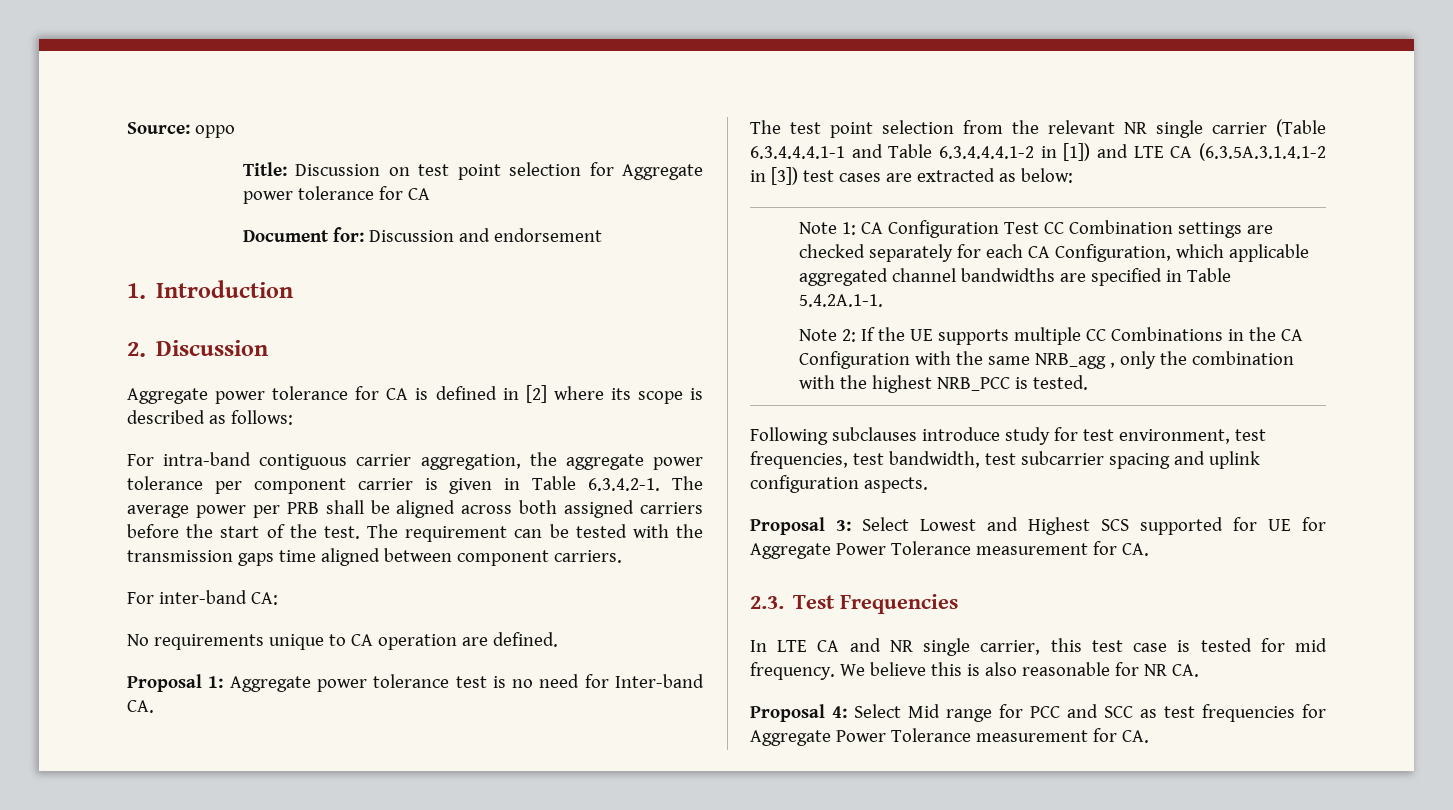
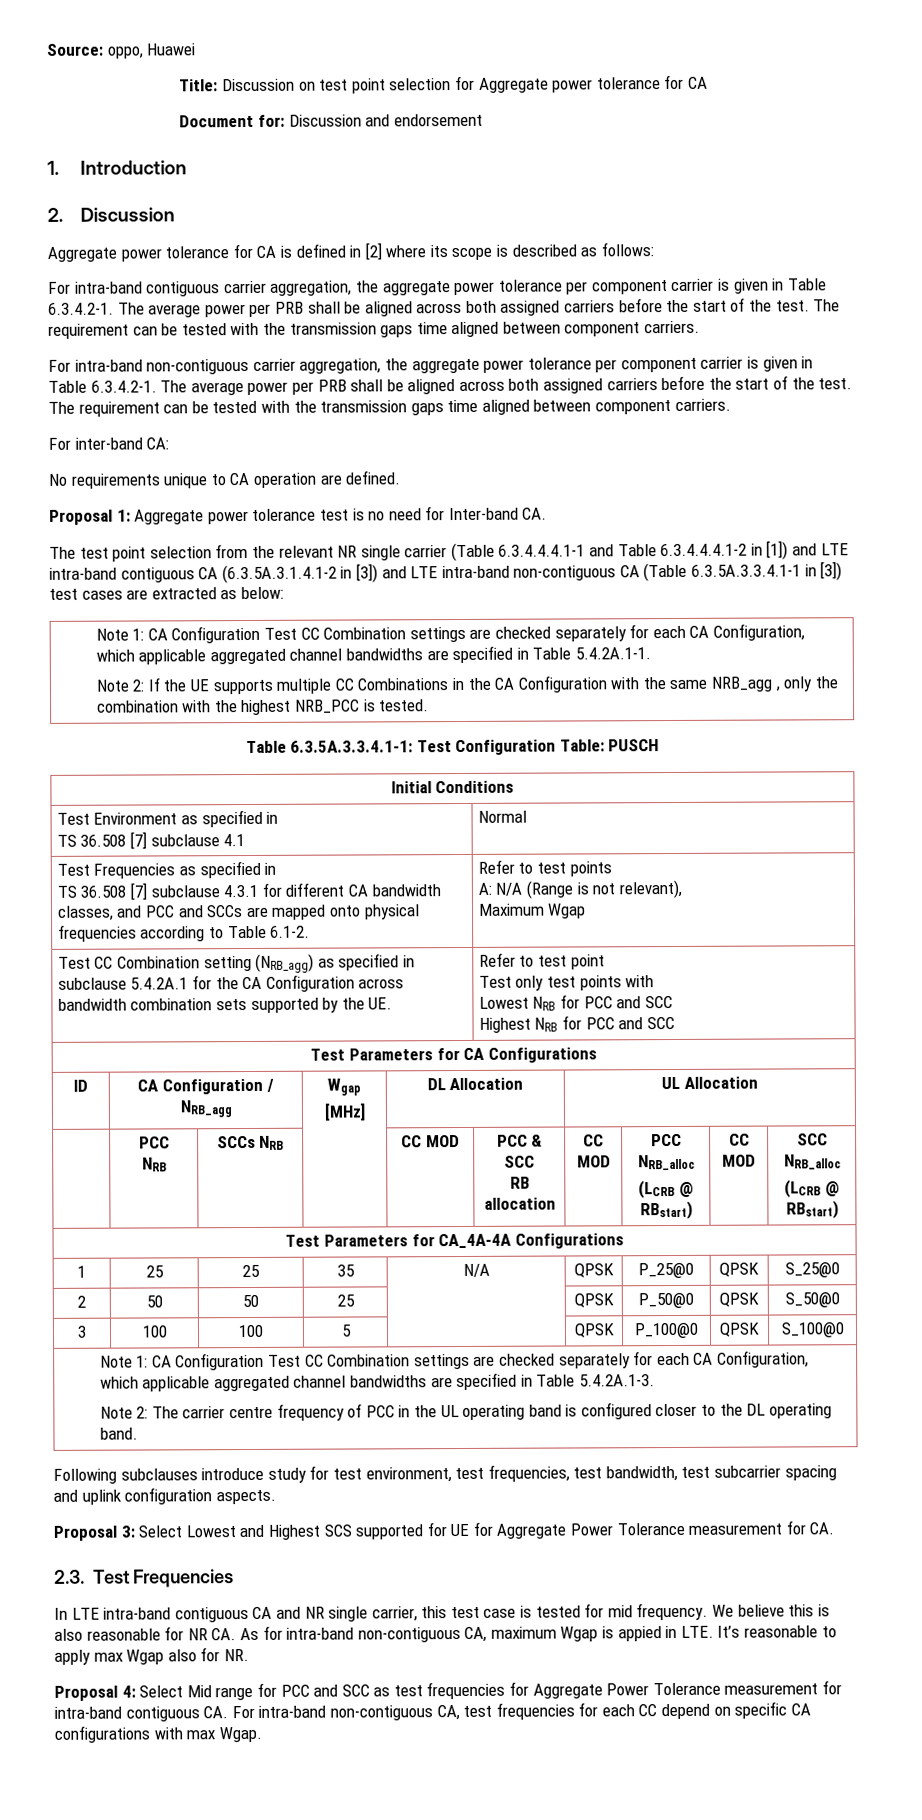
- Source: oppo
+ Source: oppo, Huawei
+ For intra-band non-contiguous carrier aggregation, the aggregate power tolerance per component carrier is given in Table 6.3.4.2-1. The average power per PRB shall be aligned across both assigned carriers before the start of the test. The requirement can be tested with the transmission gaps time aligned between component carriers.
- The test point selection from the relevant NR single carrier (Table 6.3.4.4.4.1-1 and Table 6.3.4.4.4.1-2 in [1]) and LTE CA (6.3.5A.3.1.4.1-2 in [3]) test cases are extracted as below:
+ The test point selection from the relevant NR single carrier (Table 6.3.4.4.4.1-1 and Table 6.3.4.4.4.1-2 in [1]) and LTE intra-band contiguous CA (6.3.5A.3.1.4.1-2 in [3]) and LTE intra-band non-contiguous CA (Table 6.3.5A.3.3.4.1-1 in [3]) test cases are extracted as below:
+ Table 6.3.5A.3.3.4.1-1: Test Configuration Table: PUSCH
+ Initial Conditions
+ Test Environment as specified in
+ TS 36.508 [7] subclause 4.1 | Normal
+ Test Frequencies as specified in
+ TS 36.508 [7] subclause 4.3.1 for different CA bandwidth classes, and PCC and SCCs are mapped onto physical frequencies according to Table 6.1-2. | Refer to test points
+ A: N/A (Range is not relevant),
+ Maximum Wgap
+ Test CC Combination setting (NRB_agg) as specified in subclause 5.4.2A.1 for the CA Configuration across bandwidth combination sets supported by the UE. | Refer to test point
+ Test only test points with
+ Lowest NRB for PCC and SCC
+ Highest NRB for PCC and SCC
+ Test Parameters for CA Configurations
+ ID | CA Configuration / NRB_agg | Wgap
+ [MHz] | DL Allocation | UL Allocation
+ | PCC
+ NRB | SCCs NRB | | CC MOD | PCC & SCC
+ RB allocation | CC MOD | PCC NRB_alloc
+ (LCRB @ RBstart) | CC MOD | SCC NRB_alloc
+ (LCRB @ RBstart)
+ Test Parameters for CA_4A-4A Configurations
+ 1 | 25 | 25 | 35 | N/A | QPSK | P_25@0 | QPSK | S_25@0
+ 2 | 50 | 50 | 25 | | QPSK | P_50@0 | QPSK | S_50@0
+ 3 | 100 | 100 | 5 | | QPSK | P_100@0 | QPSK | S_100@0
+ Note 1: CA Configuration Test CC Combination settings are checked separately for each CA Configuration, which applicable aggregated channel bandwidths are specified in Table 5.4.2A.1-3.
+ Note 2: The carrier centre frequency of PCC in the UL operating band is configured closer to the DL operating band.
- In LTE CA and NR single carrier, this test case is tested for mid frequency.
+ In LTE intra-band contiguous CA and NR single carrier, this test case is tested for mid frequency.
- We believe this is also reasonable for NR CA.
+ We believe this is also reasonable for NR CA. As for intra-band non-contiguous CA, maximum Wgap is appied in LTE. It’s reasonable to apply max Wgap also for NR.
- Proposal 4: Select Mid range for PCC and SCC as test frequencies for Aggregate Power Tolerance measurement for CA.
+ Proposal 4: Select Mid range for PCC and SCC as test frequencies for Aggregate Power Tolerance measurement for intra-band contiguous CA. For intra-band non-contiguous CA, test frequencies for each CC depend on specific CA configurations with max Wgap.

